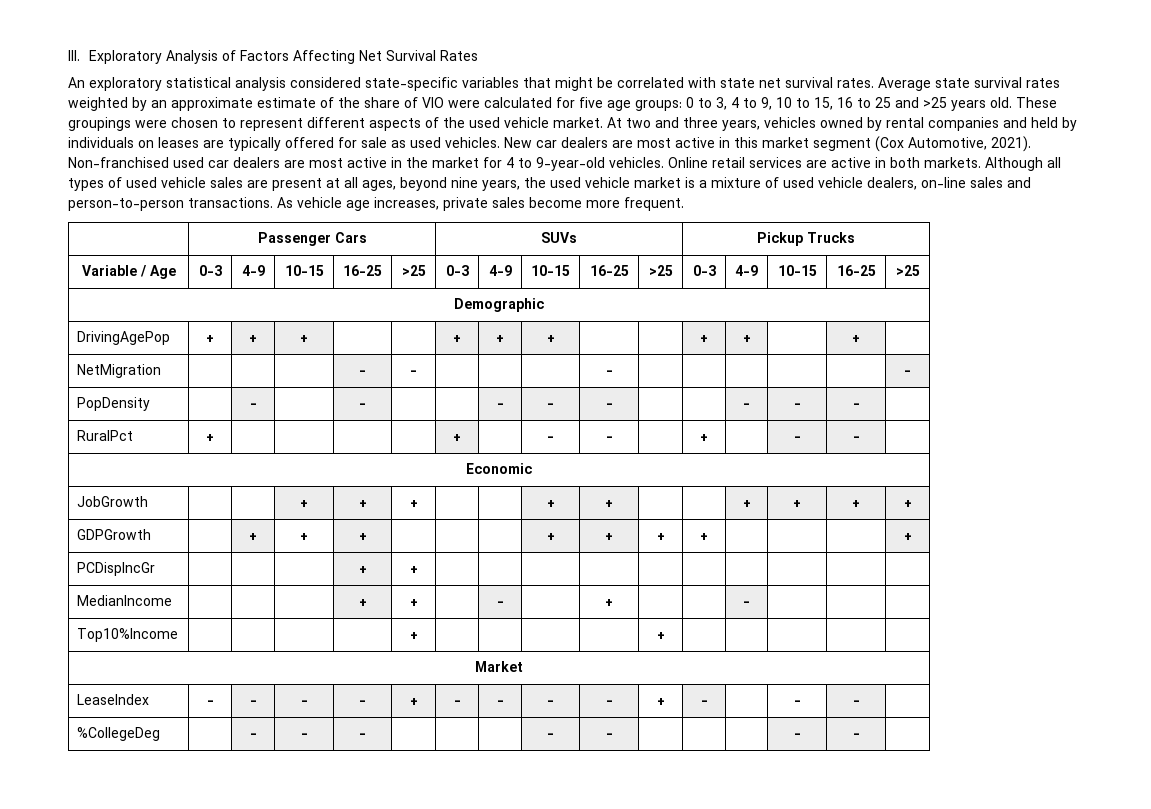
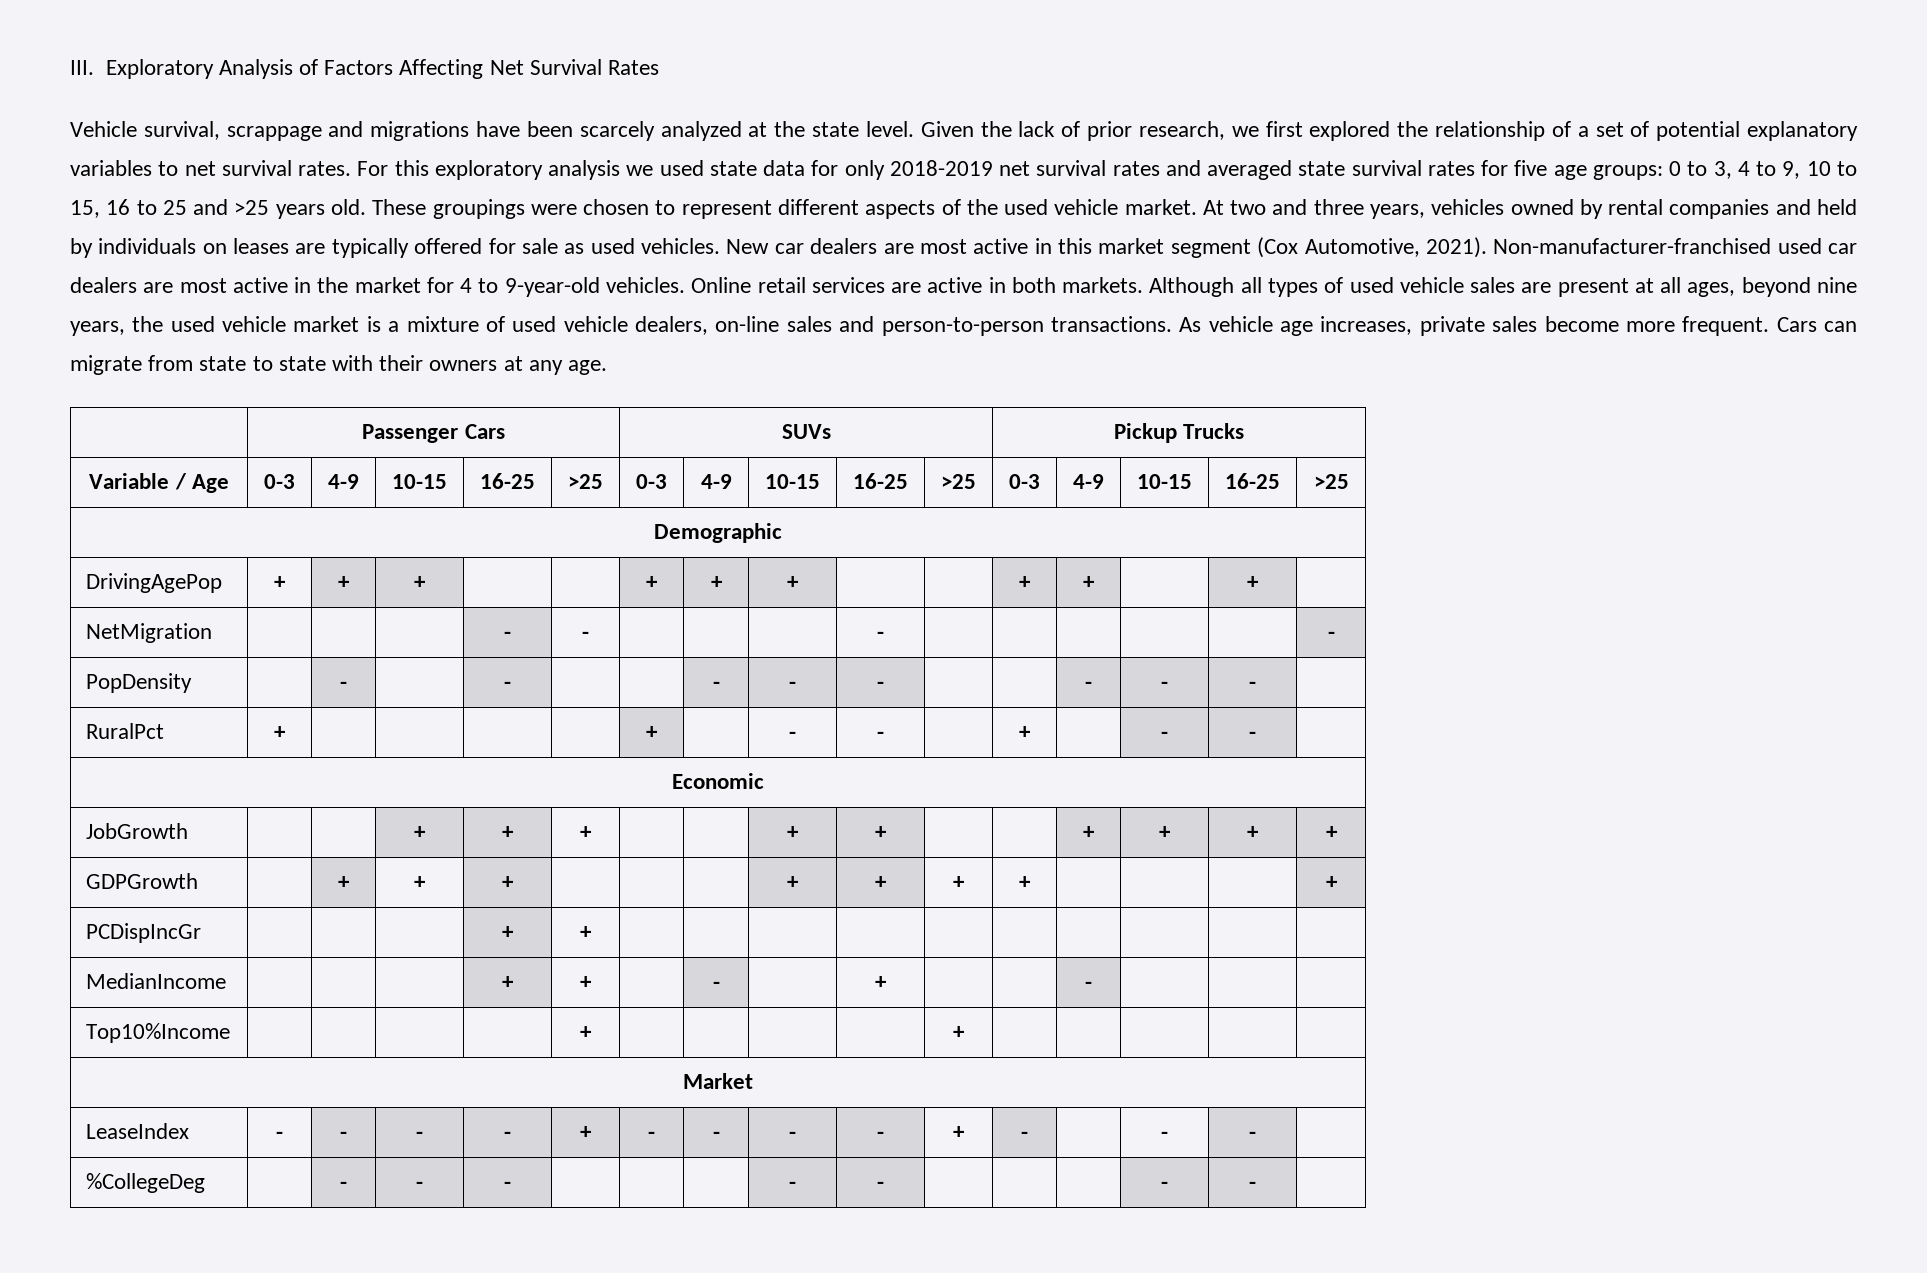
- An exploratory statistical analysis considered state-specific variables that might be correlated with state net survival rates. Average state survival rates weighted by an approximate estimate of the share of VIO were calculated for five age groups: 0 to 3, 4 to 9, 10 to 15, 16 to 25 and >25 years old.
+ Vehicle survival, scrappage and migrations have been scarcely analyzed at the state level. Given the lack of prior research, we first explored the relationship of a set of potential explanatory variables to net survival rates. For this exploratory analysis we used state data for only 2018-2019 net survival rates and averaged state survival rates for five age groups: 0 to 3, 4 to 9, 10 to 15, 16 to 25 and >25 years old.
- Non-franchised used car dealers are most active in the market for 4 to 9-year-old vehicles.
+ Non-manufacturer-franchised used car dealers are most active in the market for 4 to 9-year-old vehicles.
+ Cars can migrate from state to state with their owners at any age.

